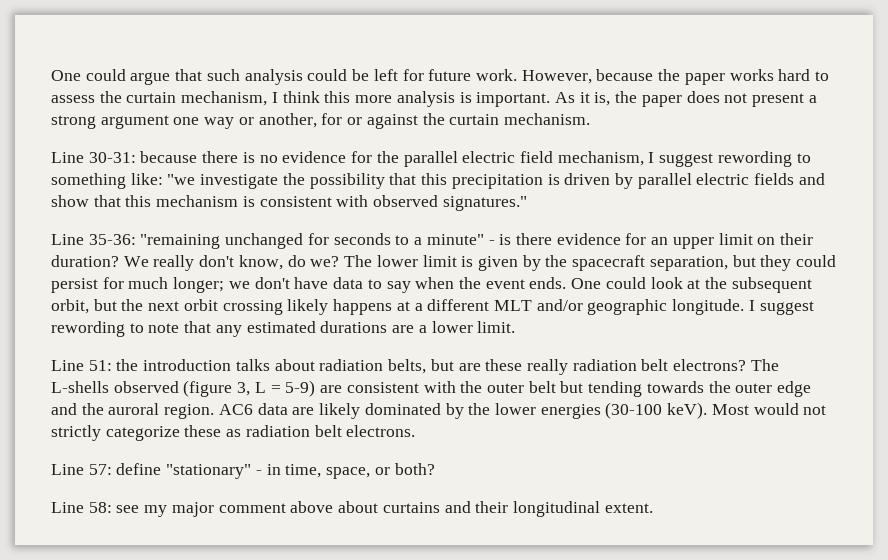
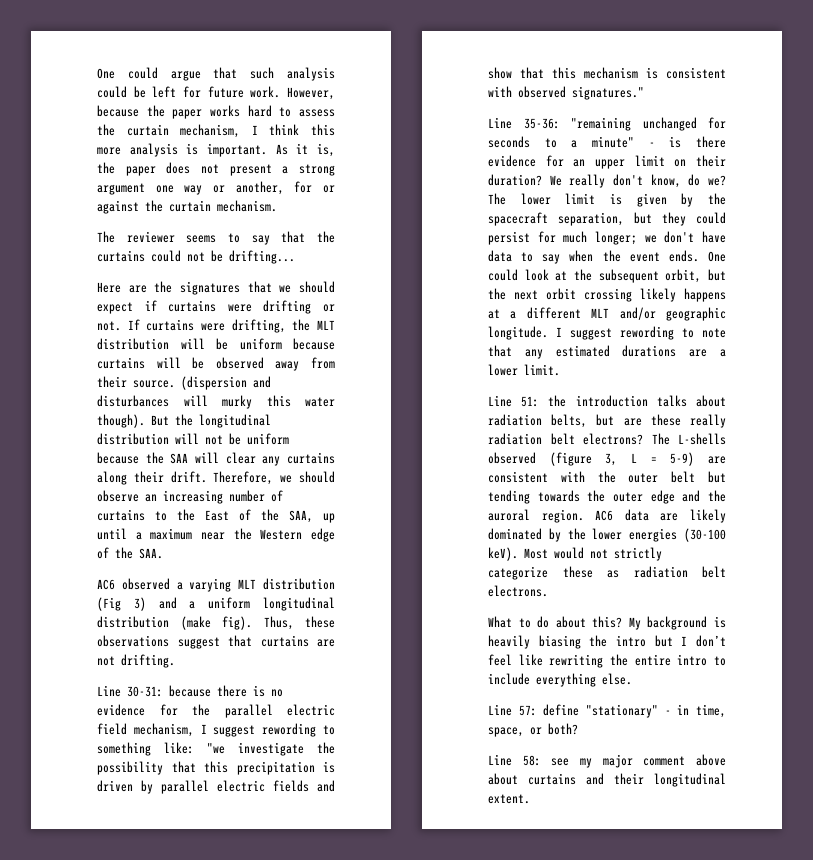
+ The reviewer seems to say that the curtains could not be drifting...
+ Here are the signatures that we should expect if curtains were drifting or not. If curtains were drifting, the MLT distribution will be uniform because curtains will be observed away from their source. (dispersion and disturbances will murky this water though). But the longitudinal distribution will not be uniform because the SAA will clear any curtains along their drift. Therefore, we should observe an increasing number of curtains to the East of the SAA, up until a maximum near the Western edge of the SAA.
+ AC6 observed a varying MLT distribution (Fig 3) and a uniform longitudinal distribution (make fig). Thus, these observations suggest that curtains are not drifting.
+ What to do about this? My background is heavily biasing the intro but I don’t feel like rewriting the entire intro to include everything else.

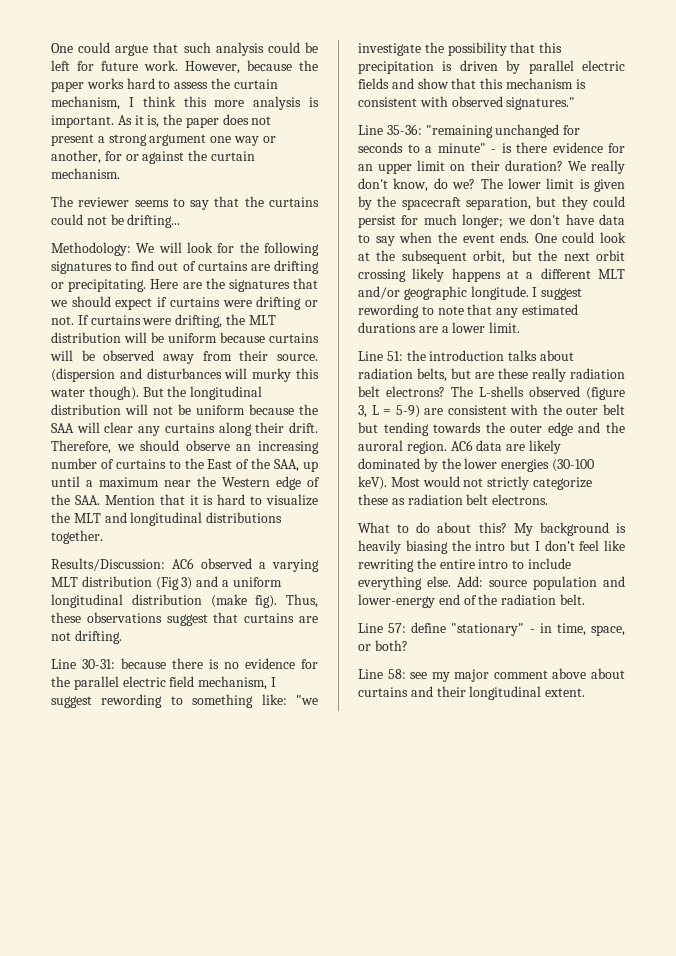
+ Methodology: We will look for the following signatures to find out of curtains are drifting or precipitating.
- Therefore, we should observe an increasing number of curtains to the East of the SAA, up until a maximum near the Western edge of the SAA.
- AC6 observed a varying MLT distribution (Fig 3) and a uniform longitudinal distribution (make fig).
+ Therefore, we should observe an increasing number of curtains to the East of the SAA, up until a maximum near the Western edge of the SAA. Mention that it is hard to visualize the MLT and longitudinal distributions together.
+ Results/Discussion: AC6 observed a varying MLT distribution (Fig 3) and a uniform longitudinal distribution (make fig).
+ Add: source population and lower-energy end of the radiation belt.

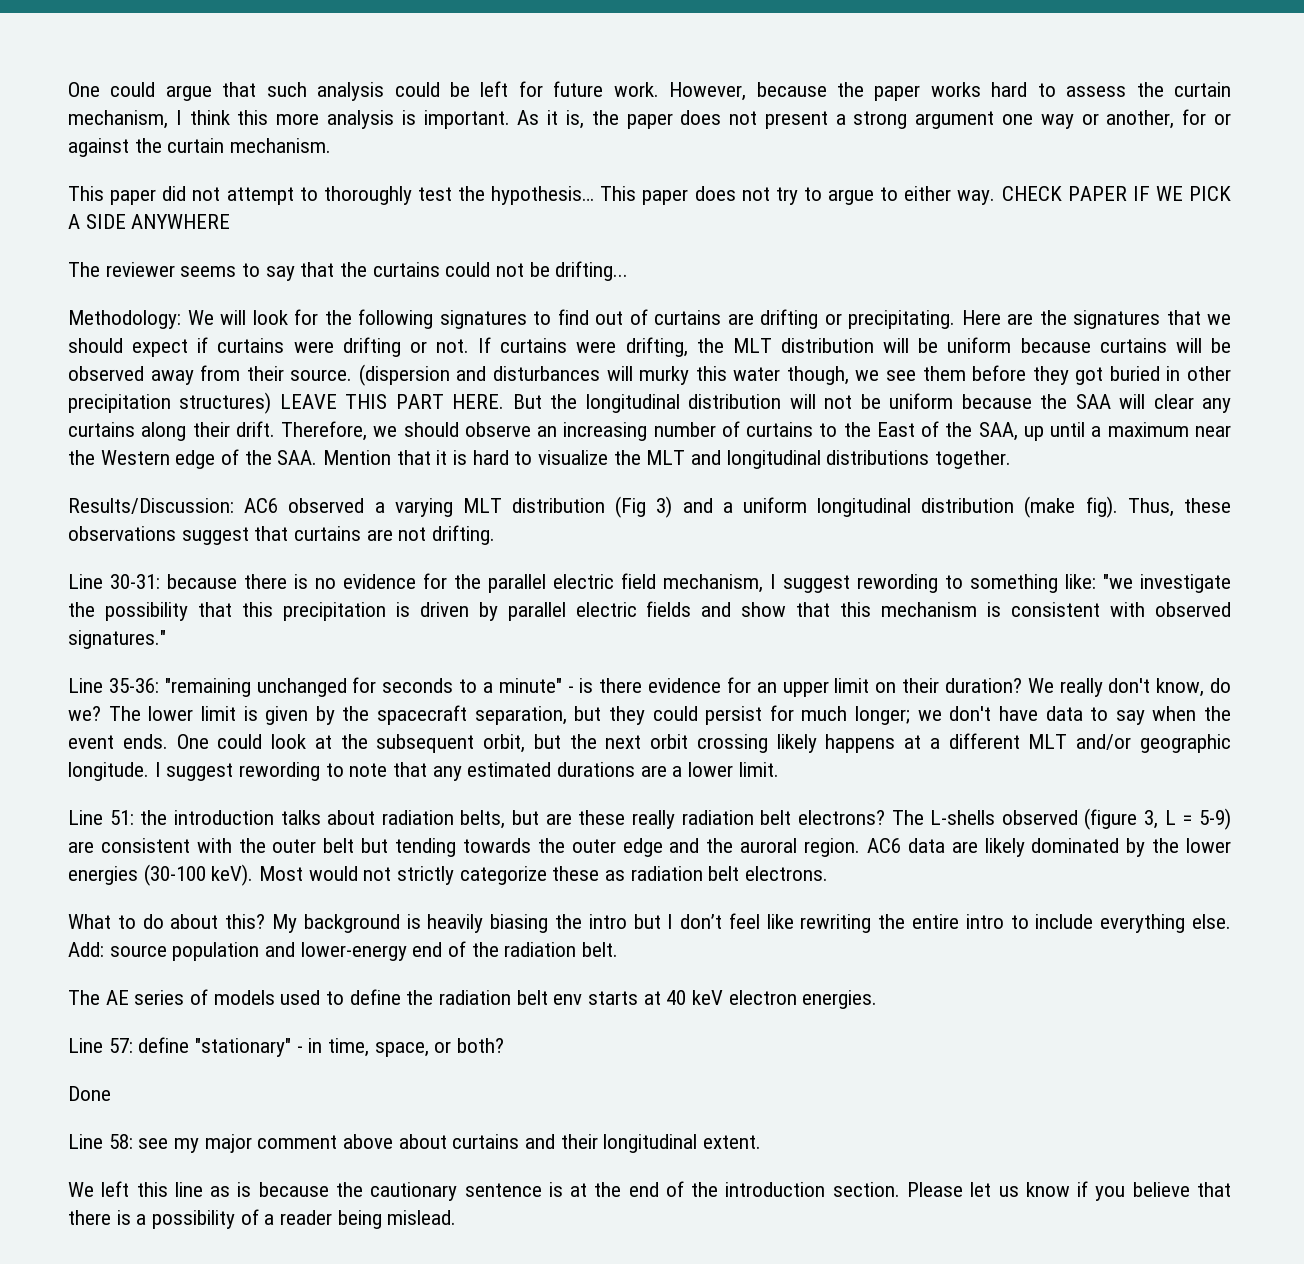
+ This paper did not attempt to thoroughly test the hypothesis… This paper does not try to argue to either way. CHECK PAPER IF WE PICK A SIDE ANYWHERE
- (dispersion and disturbances will murky this water though).
+ (dispersion and disturbances will murky this water though, we see them before they got buried in other precipitation structures) LEAVE THIS PART HERE.
+ The AE series of models used to define the radiation belt env starts at 40 keV electron energies.
+ Done
+ We left this line as is because the cautionary sentence is at the end of the introduction section. Please let us know if you believe that there is a possibility of a reader being mislead.

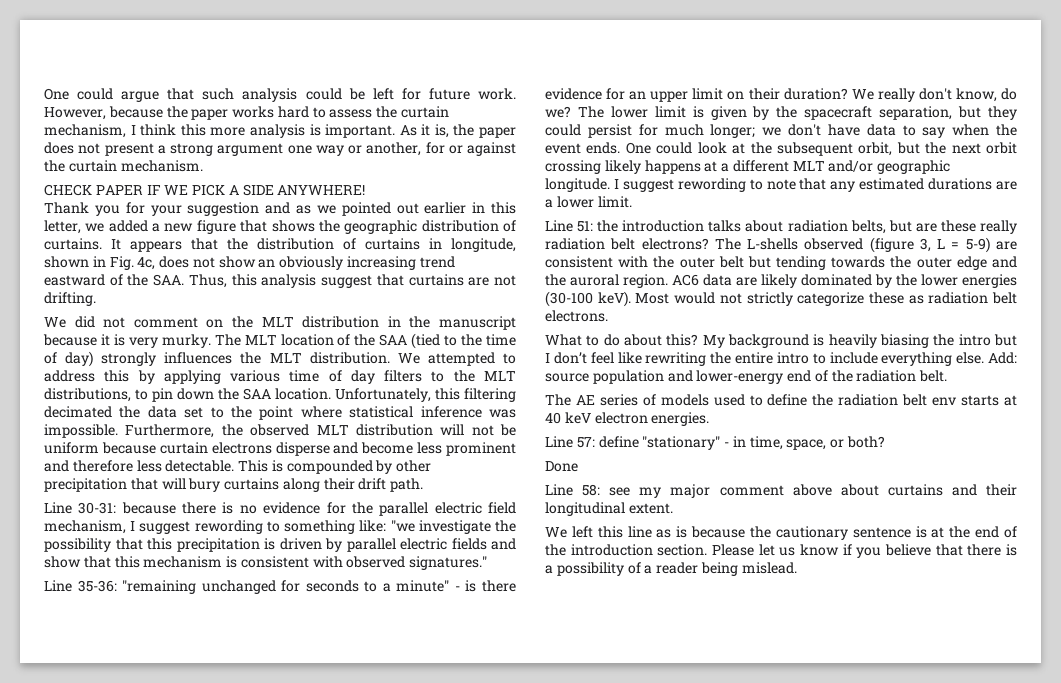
- This paper did not attempt to thoroughly test the hypothesis… This paper does not try to argue to either way. CHECK PAPER IF WE PICK A SIDE ANYWHERE
- The reviewer seems to say that the curtains could not be drifting...
- Methodology: We will look for the following signatures to find out of curtains are drifting or precipitating. Here are the signatures that we should expect if curtains were drifting or not. If curtains were drifting, the MLT distribution will be uniform because curtains will be observed away from their source. (dispersion and disturbances will murky this water though, we see them before they got buried in other precipitation structures) LEAVE THIS PART HERE. But the longitudinal distribution will not be uniform because the SAA will clear any curtains along their drift. Therefore, we should observe an increasing number of curtains to the East of the SAA, up until a maximum near the Western edge of the SAA. Mention that it is hard to visualize the MLT and longitudinal distributions together.
- Results/Discussion: AC6 observed a varying MLT distribution (Fig 3) and a uniform longitudinal distribution (make fig). Thus, these observations suggest that curtains are not drifting.
+ CHECK PAPER IF WE PICK A SIDE ANYWHERE!
+ Thank you for your suggestion and as we pointed out earlier in this letter, we added a new figure that shows the geographic distribution of curtains. It appears that the distribution of curtains in longitude, shown in Fig. 4c, does not show an obviously increasing trend eastward of the SAA. Thus, this analysis suggest that curtains are not drifting.
+ We did not comment on the MLT distribution in the manuscript because it is very murky. The MLT location of the SAA (tied to the time of day) strongly influences the MLT distribution. We attempted to address this by applying various time of day filters to the MLT distributions, to pin down the SAA location. Unfortunately, this filtering decimated the data set to the point where statistical inference was impossible. Furthermore, the observed MLT distribution will not be uniform because curtain electrons disperse and become less prominent and therefore less detectable. This is compounded by other precipitation that will bury curtains along their drift path.

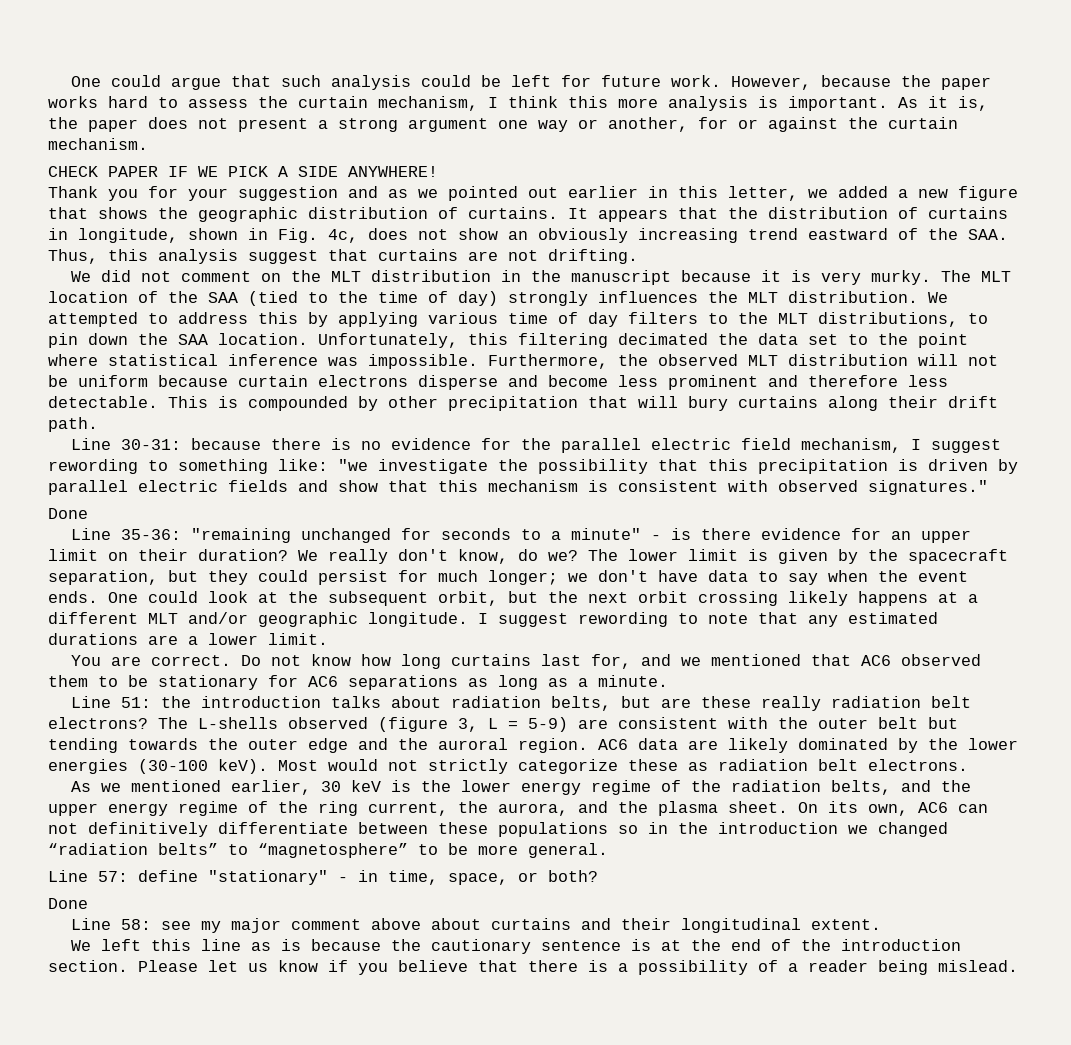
  Line 30-31: because there is no evidence for the parallel electric field mechanism, I suggest rewording to something like: "we investigate the possibility that this precipitation is driven by parallel electric fields and show that this mechanism is consistent with observed signatures."
+ Done
+ You are correct. Do not know how long curtains last for, and we mentioned that AC6 observed them to be stationary for AC6 separations as long as a minute.
- What to do about this? My background is heavily biasing the intro but I don’t feel like rewriting the entire intro to include everything else. Add: source population and lower-energy end of the radiation belt.
- The AE series of models used to define the radiation belt env starts at 40 keV electron energies.
+ As we mentioned earlier, 30 keV is the lower energy regime of the radiation belts, and the upper energy regime of the ring current, the aurora, and the plasma sheet. On its own, AC6 can not definitively differentiate between these populations so in the introduction we changed “radiation belts” to “magnetosphere” to be more general.

